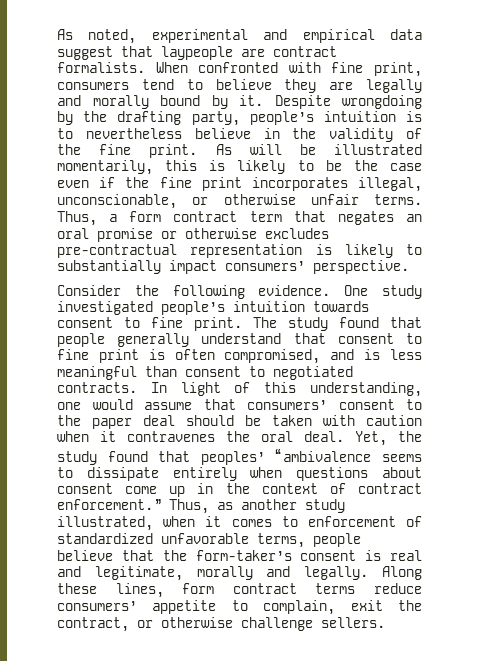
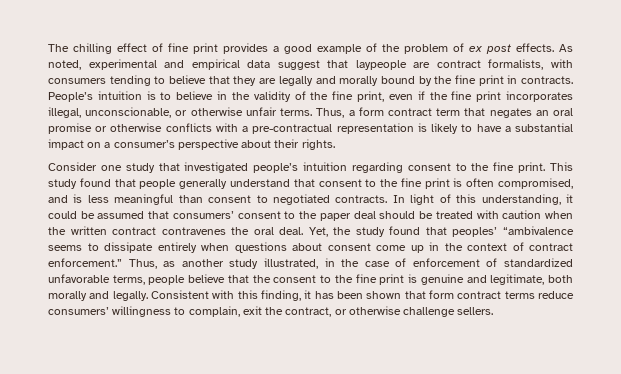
+ The chilling effect of fine print provides a good example of the problem of ex post effects.
- As noted, experimental and empirical data suggest that laypeople are contract formalists. When confronted with fine print, consumers tend to believe they are legally and morally bound by it. Despite wrongdoing by the drafting party, people’s intuition is to nevertheless believe in the validity of the fine print. As will be illustrated momentarily, this is likely to be the case even if the fine print incorporates illegal, unconscionable, or otherwise unfair terms.
+ As noted, experimental and empirical data suggest that laypeople are contract formalists, with consumers tending to believe that they are legally and morally bound by the fine print in contracts. People’s intuition is to believe in the validity of the fine print, even if the fine print incorporates illegal, unconscionable, or otherwise unfair terms.
- Thus, a form contract term that negates an oral promise or otherwise excludes pre-contractual representation is likely to substantially impact consumers’ perspective.
- Consider the following evidence. One study investigated people’s intuition towards consent to fine print. The study found that people generally understand that consent to fine print is often compromised, and is less meaningful than consent to negotiated contracts.
+ Thus, a form contract term that negates an oral promise or otherwise conflicts with a pre-contractual representation is likely to have a substantial impact on a consumer’s perspective about their rights.
+ Consider one study that investigated people’s intuition regarding consent to the fine print. This study found that people generally understand that consent to the fine print is often compromised, and is less meaningful than consent to negotiated contracts.
- In light of this understanding, one would assume that consumers’ consent to the paper deal should be taken with caution when it contravenes the oral deal.
+ In light of this understanding, it could be assumed that consumers’ consent to the paper deal should be treated with caution when the written contract contravenes the oral deal.
- Thus, as another study illustrated, when it comes to enforcement of standardized unfavorable terms, people believe that the form-taker’s consent is real and legitimate, morally and legally.
+ Thus, as another study illustrated, in the case of enforcement of standardized unfavorable terms, people believe that the consent to the fine print is genuine and legitimate, both morally and legally.
- Along these lines, form contract terms reduce consumers’ appetite to complain, exit the contract, or otherwise challenge sellers.
+ Consistent with this finding, it has been shown that form contract terms reduce consumers’ willingness to complain, exit the contract, or otherwise challenge sellers.

